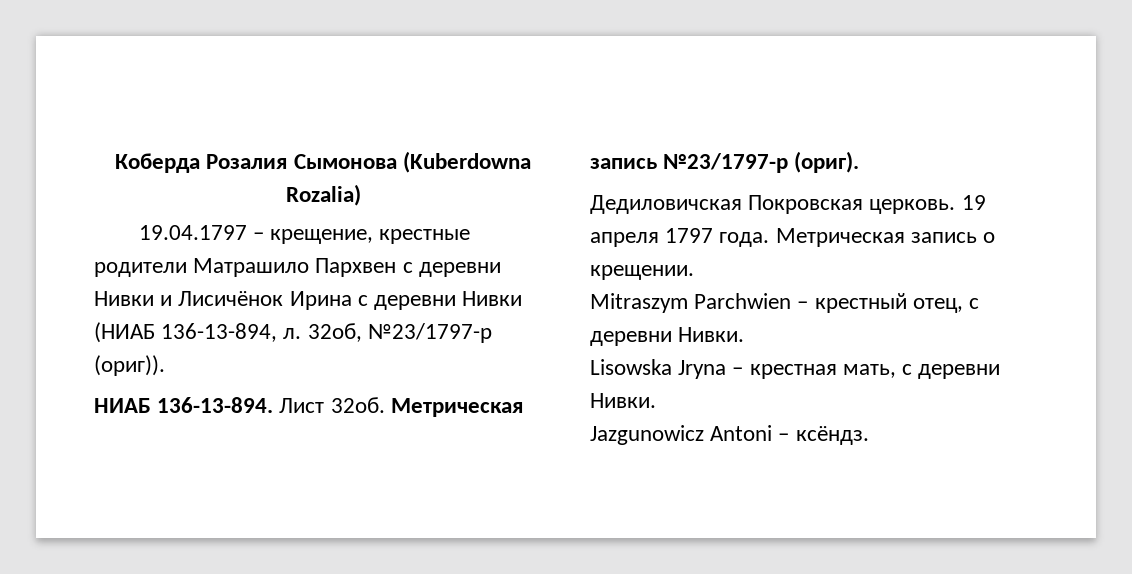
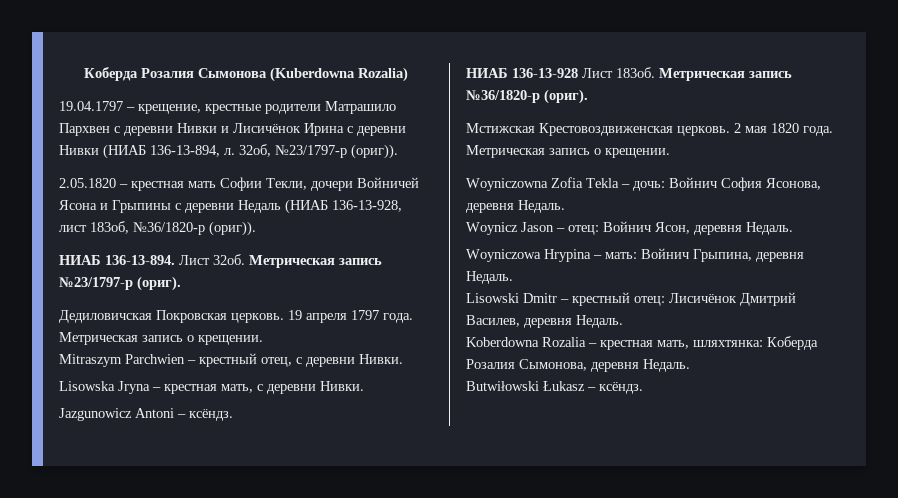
+ 2.05.1820 – крестная мать Софии Текли, дочери Войничей Ясона и Грыпины с деревни Недаль (НИАБ 136-13-928, лист 183об, №36/1820-р (ориг)).
+ НИАБ 136-13-928 Лист 183об. Метрическая запись №36/1820-р (ориг).
+ Мстижская Крестовоздвиженская церковь. 2 мая 1820 года. Метрическая запись о крещении.
+ Woyniczowna Zofia Tekla – дочь: Войнич София Ясонова, деревня Недаль.
+ Woynicz Jason – отец: Войнич Ясон, деревня Недаль.
+ Woyniczowa Hrypina – мать: Войнич Грыпина, деревня Недаль.
+ Lisowski Dmitr – крестный отец: Лисичёнок Дмитрий Василев, деревня Недаль.
+ Koberdowna Rozalia – крестная мать, шляхтянка: Коберда Розалия Сымонова, деревня Недаль.
+ Butwiłowski Łukasz – ксёндз.

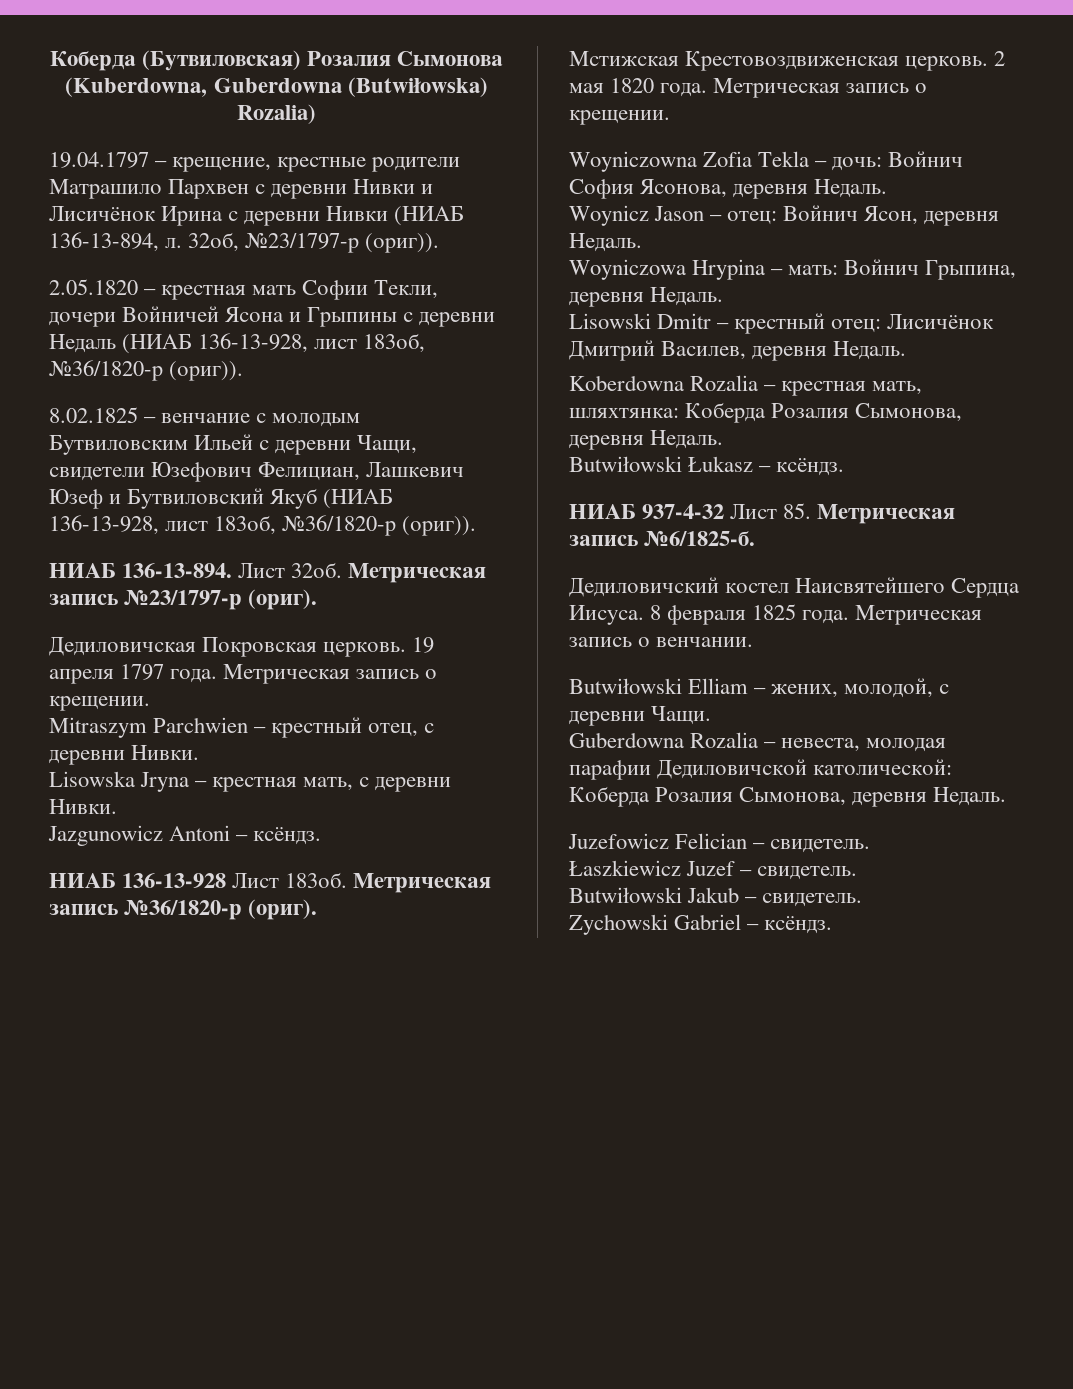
- Коберда Розалия Сымонова (Kuberdowna Rozalia)
+ Коберда (Бутвиловская) Розалия Сымонова (Kuberdowna, Guberdowna (Butwiłowska) Rozalia)
+ 8.02.1825 – венчание с молодым Бутвиловским Ильей с деревни Чащи, свидетели Юзефович Фелициан, Лашкевич Юзеф и Бутвиловский Якуб (НИАБ 136-13-928, лист 183об, №36/1820-р (ориг)).
+ НИАБ 937-4-32 Лист 85. Метрическая запись №6/1825-б.
+ Дедиловичский костел Наисвятейшего Сердца Иисуса. 8 февраля 1825 года. Метрическая запись о венчании.
+ Butwiłowski Elliam – жених, молодой, с деревни Чащи.
+ Guberdowna Rozalia – невеста, молодая парафии Дедиловичской католической: Коберда Розалия Сымонова, деревня Недаль.
+ Juzefowicz Felician – свидетель.
+ Łaszkiewicz Juzef – свидетель.
+ Butwiłowski Jakub – свидетель.
+ Zychowski Gabriel – ксёндз.

